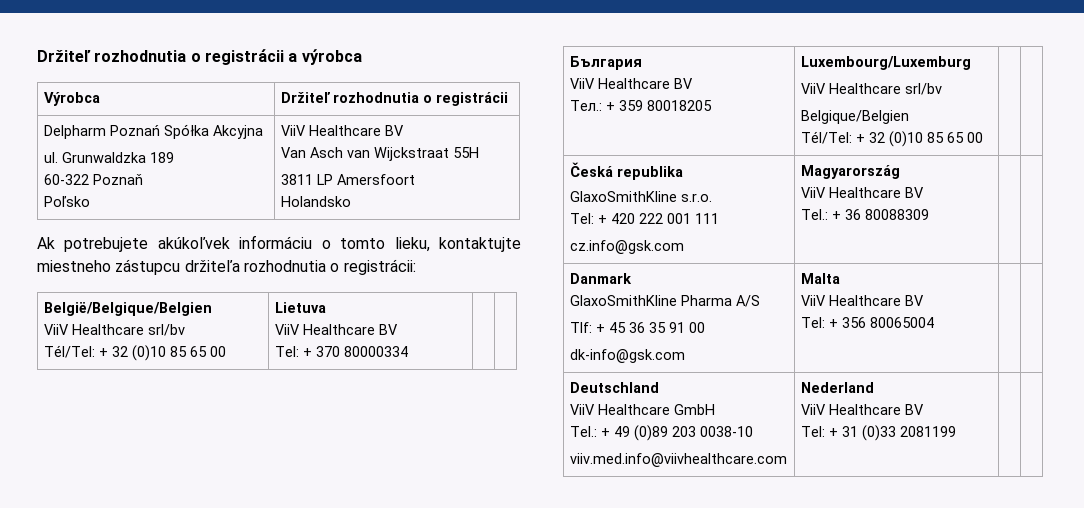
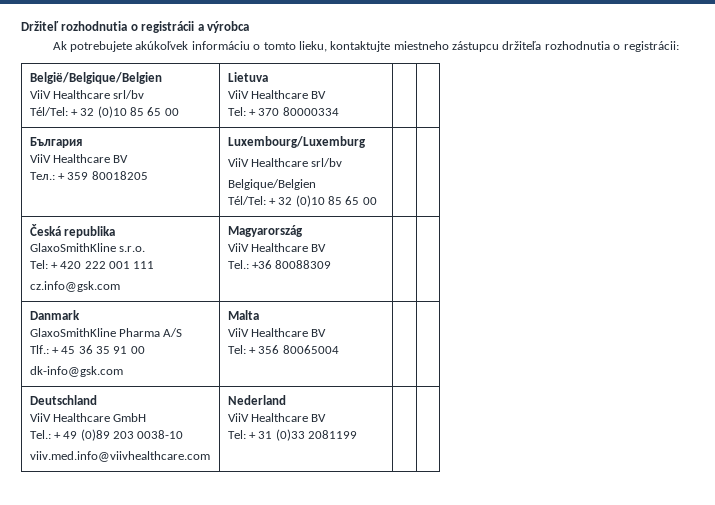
- Výrobca | Držiteľ rozhodnutia o registrácii
- Delpharm Poznań Spółka Akcyjna
- ul. Grunwaldzka 189
- 60-322 Poznaň
- Poľsko | ViiV Healthcare BV
- Van Asch van Wijckstraat 55H
- 3811 LP Amersfoort
- Holandsko
  Česká republika
  GlaxoSmithKline s.r.o.
  Tel: + 420 222 001 111
  cz.info@gsk.com | Magyarország
  ViiV Healthcare BV
- Tel.: + 36 80088309 | |
+ Tel.: +36 80088309 | |
  Danmark
  GlaxoSmithKline Pharma A/S
- Tlf: + 45 36 35 91 00
+ Tlf.: + 45 36 35 91 00

